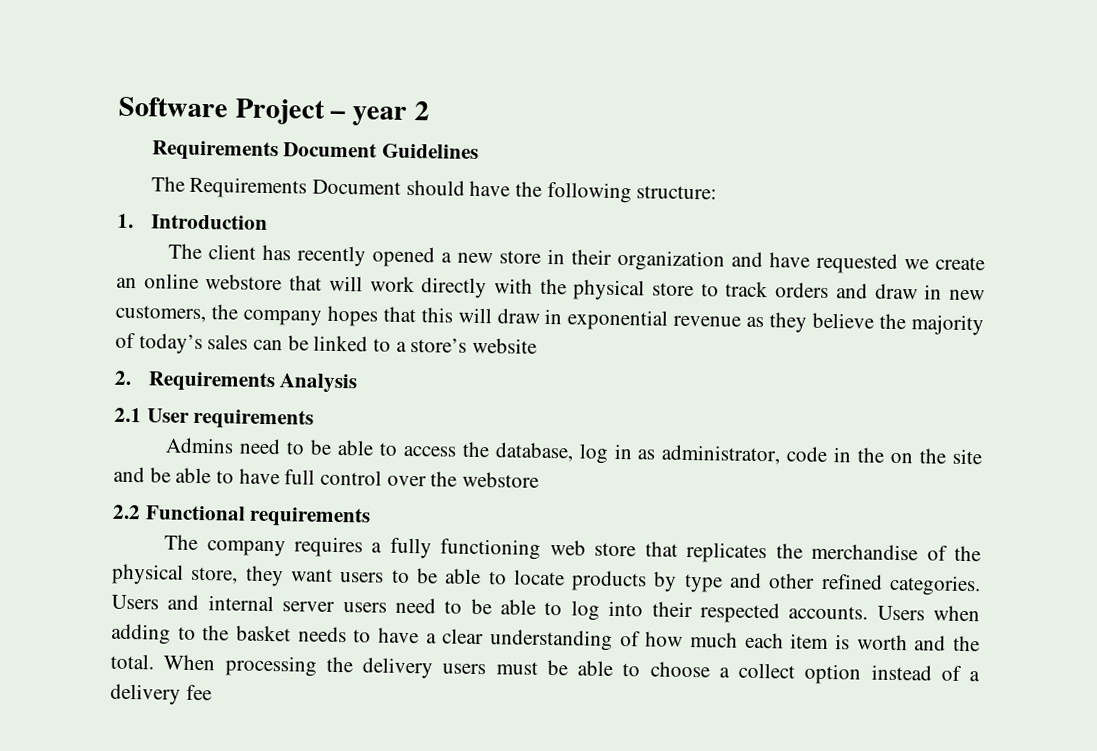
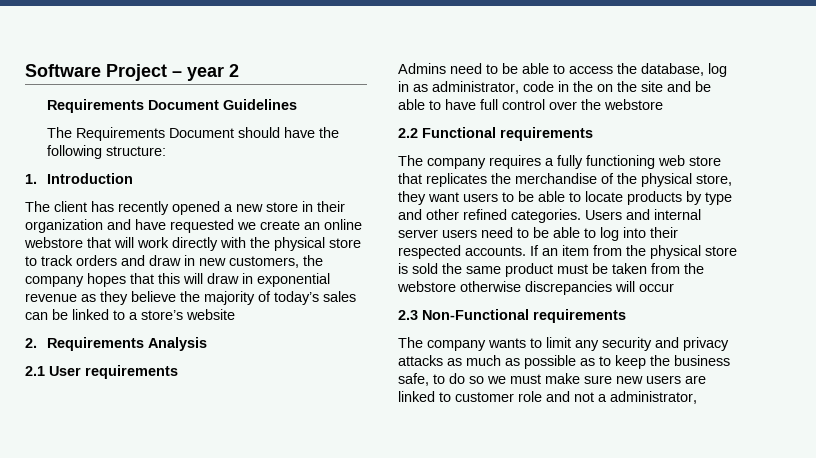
- Users when adding to the basket needs to have a clear understanding of how much each item is worth and the total. When processing the delivery users must be able to choose a collect option instead of a delivery fee
+ If an item from the physical store is sold the same product must be taken from the webstore otherwise discrepancies will occur
+ 2.3 Non-Functional requirements
+ The company wants to limit any security and privacy attacks as much as possible as to keep the business safe, to do so we must make sure new users are linked to customer role and not a administrator,

